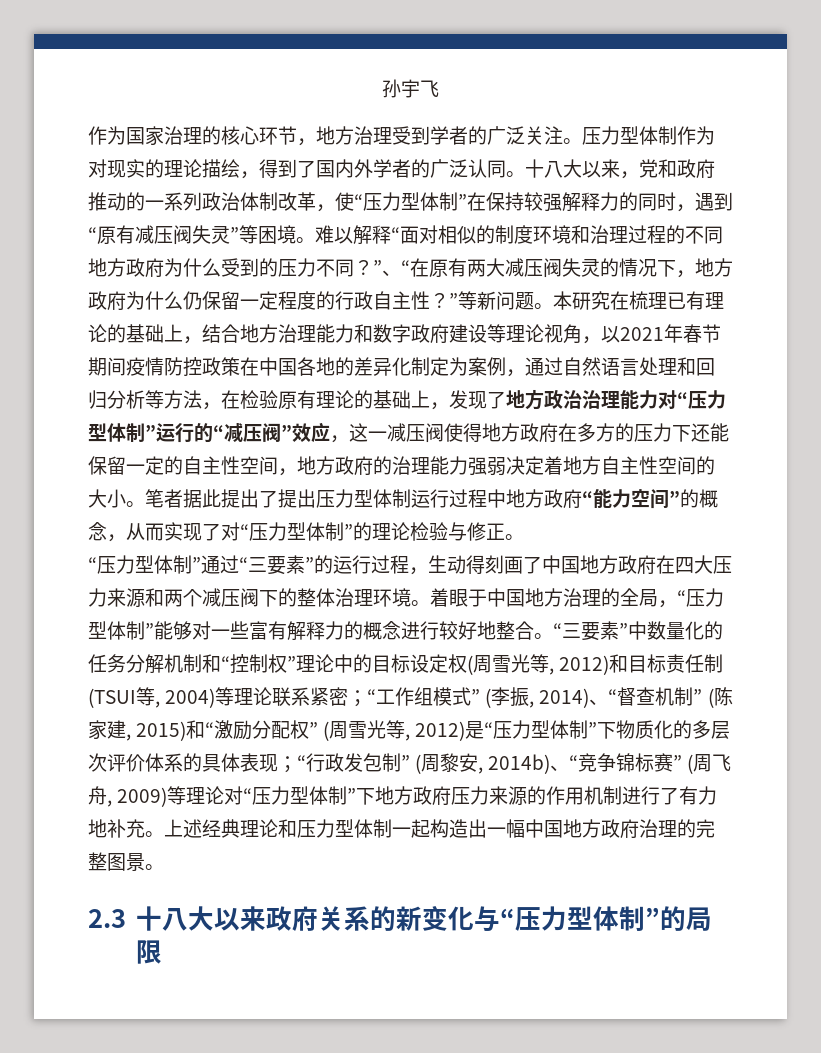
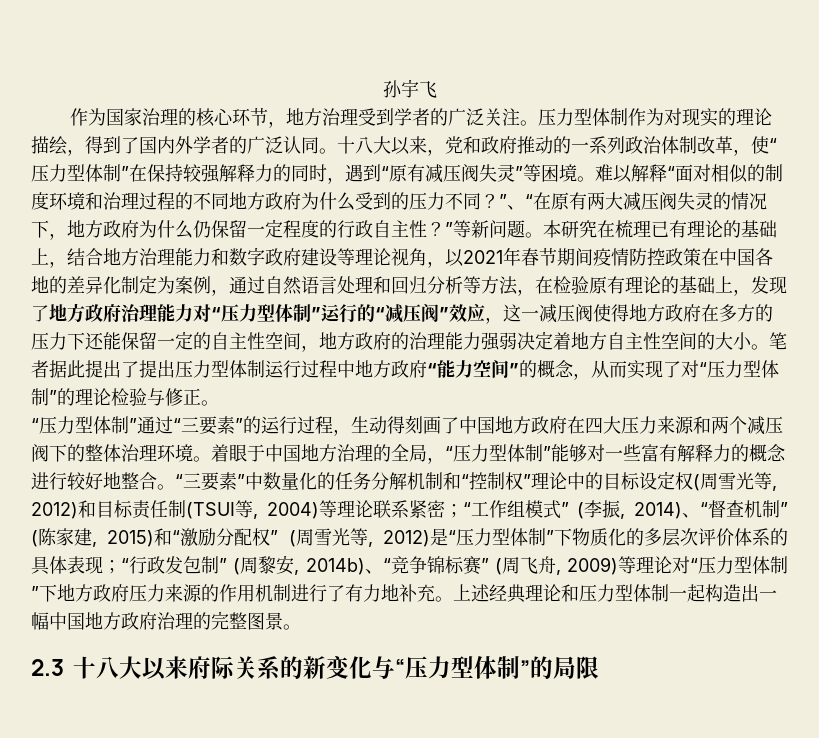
- 本研究在梳理已有理论的基础上，结合地方治理能力和数字政府建设等理论视角，以2021年春节期间疫情防控政策在中国各地的差异化制定为案例，通过自然语言处理和回归分析等方法，在检验原有理论的基础上，发现了地方政治治理能力对“压力型体制”运行的“减压阀”效应，这一减压阀使得地方政府在多方的压力下还能保留一定的自主性空间，地方政府的治理能力强弱决定着地方自主性空间的大小。
+ 本研究在梳理已有理论的基础上，结合地方治理能力和数字政府建设等理论视角，以2021年春节期间疫情防控政策在中国各地的差异化制定为案例，通过自然语言处理和回归分析等方法，在检验原有理论的基础上，发现了地方政府治理能力对“压力型体制”运行的“减压阀”效应，这一减压阀使得地方政府在多方的压力下还能保留一定的自主性空间，地方政府的治理能力强弱决定着地方自主性空间的大小。
- 2.3十八大以来政府关系的新变化与“压力型体制”的局限
+ 2.3十八大以来府际关系的新变化与“压力型体制”的局限

